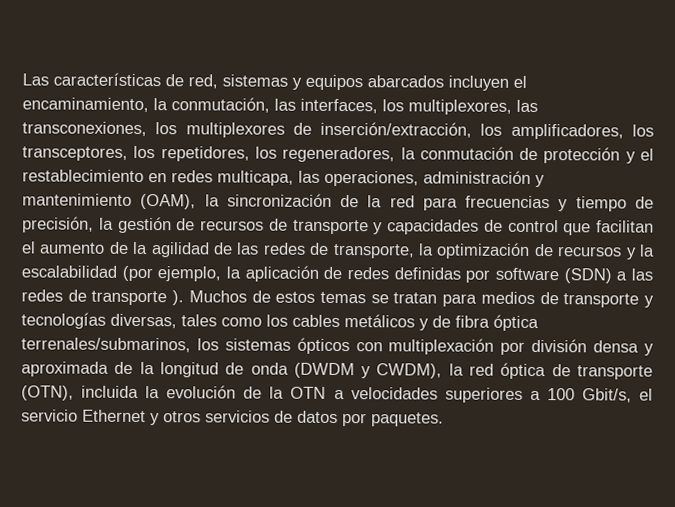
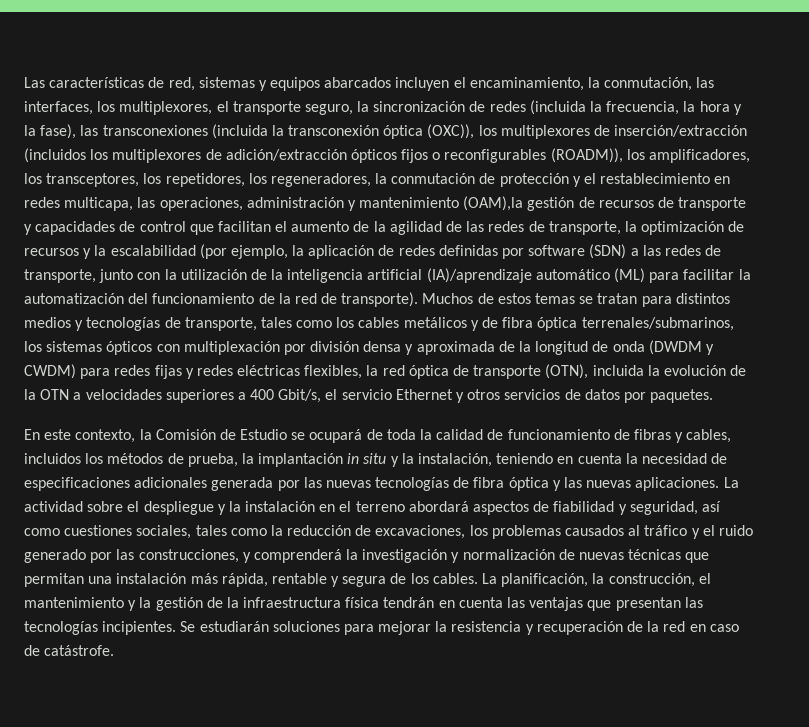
- Las características de red, sistemas y equipos abarcados incluyen el encaminamiento, la conmutación, las interfaces, los multiplexores, las transconexiones, los multiplexores de inserción/extracción, los amplificadores, los transceptores, los repetidores, los regeneradores, la conmutación de protección y el restablecimiento en redes multicapa, las operaciones, administración y mantenimiento (OAM), la sincronización de la red para frecuencias y tiempo de precisión, la gestión de recursos de transporte y capacidades de control que facilitan el aumento de la agilidad de las redes de transporte, la optimización de recursos y la escalabilidad (por ejemplo, la aplicación de redes definidas por software (SDN) a las redes de transporte ).
+ Las características de red, sistemas y equipos abarcados incluyen el encaminamiento, la conmutación, las interfaces, los multiplexores, el transporte seguro, la sincronización de redes (incluida la frecuencia, la hora y la fase), las transconexiones (incluida la transconexión óptica (OXC)), los multiplexores de inserción/extracción (incluidos los multiplexores de adición/extracción ópticos fijos o reconfigurables (ROADM)), los amplificadores, los transceptores, los repetidores, los regeneradores, la conmutación de protección y el restablecimiento en redes multicapa, las operaciones, administración y mantenimiento (OAM),la gestión de recursos de transporte y capacidades de control que facilitan el aumento de la agilidad de las redes de transporte, la optimización de recursos y la escalabilidad (por ejemplo, la aplicación de redes definidas por software (SDN) a las redes de transporte, junto con la utilización de la inteligencia artificial (IA)/aprendizaje automático (ML) para facilitar la automatización del funcionamiento de la red de transporte).
- Muchos de estos temas se tratan para medios de transporte y tecnologías diversas, tales como los cables metálicos y de fibra óptica terrenales/submarinos, los sistemas ópticos con multiplexación por división densa y aproximada de la longitud de onda (DWDM y CWDM), la red óptica de transporte (OTN), incluida la evolución de la OTN a velocidades superiores a 100 Gbit/s, el servicio Ethernet y otros servicios de datos por paquetes.
+ Muchos de estos temas se tratan para distintos medios y tecnologías de transporte, tales como los cables metálicos y de fibra óptica terrenales/submarinos, los sistemas ópticos con multiplexación por división densa y aproximada de la longitud de onda (DWDM y CWDM) para redes fijas y redes eléctricas flexibles, la red óptica de transporte (OTN), incluida la evolución de la OTN a velocidades superiores a 400 Gbit/s, el servicio Ethernet y otros servicios de datos por paquetes.
+ En este contexto, la Comisión de Estudio se ocupará de toda la calidad de funcionamiento de fibras y cables, incluidos los métodos de prueba, la implantación in situ y la instalación, teniendo en cuenta la necesidad de especificaciones adicionales generada por las nuevas tecnologías de fibra óptica y las nuevas aplicaciones. La actividad sobre el despliegue y la instalación en el terreno abordará aspectos de fiabilidad y seguridad, así como cuestiones sociales, tales como la reducción de excavaciones, los problemas causados al tráfico y el ruido generado por las construcciones, y comprenderá la investigación y normalización de nuevas técnicas que permitan una instalación más rápida, rentable y segura de los cables. La planificación, la construcción, el mantenimiento y la gestión de la infraestructura física tendrán en cuenta las ventajas que presentan las tecnologías incipientes. Se estudiarán soluciones para mejorar la resistencia y recuperación de la red en caso de catástrofe.

